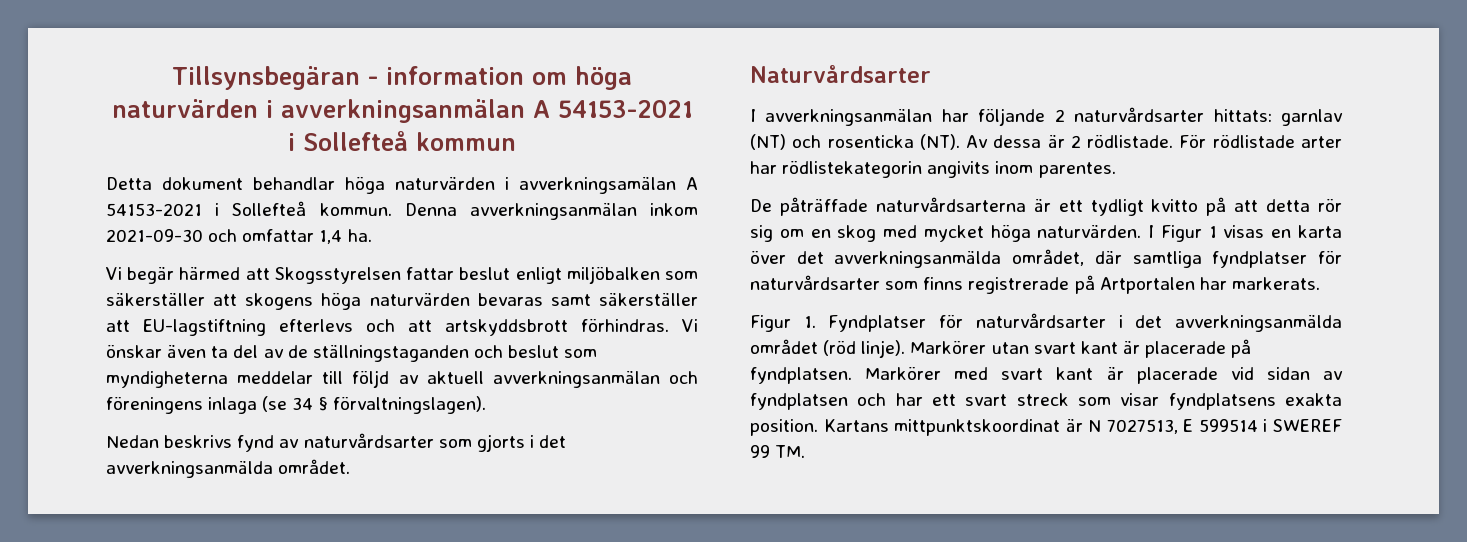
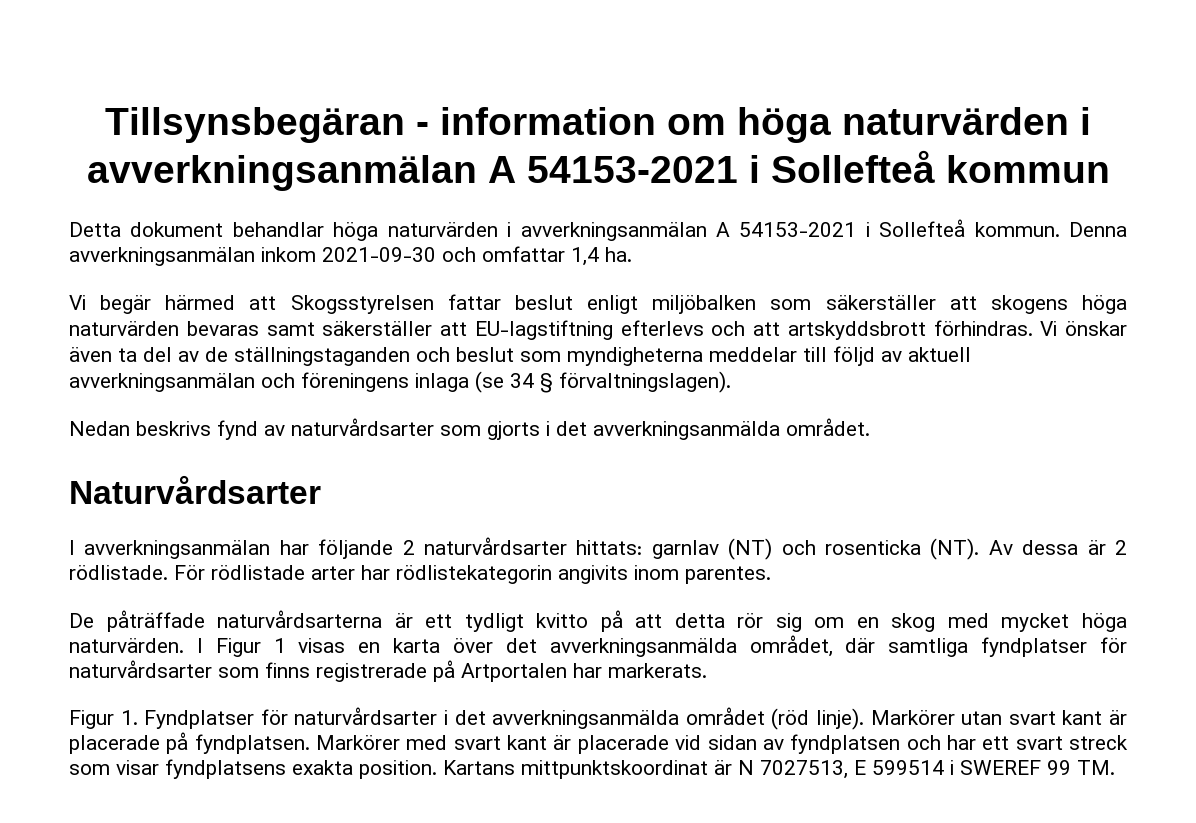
- Detta dokument behandlar höga naturvärden i avverkningsamälan A 54153-2021 i Sollefteå kommun.
+ Detta dokument behandlar höga naturvärden i avverkningsanmälan A 54153-2021 i Sollefteå kommun.

